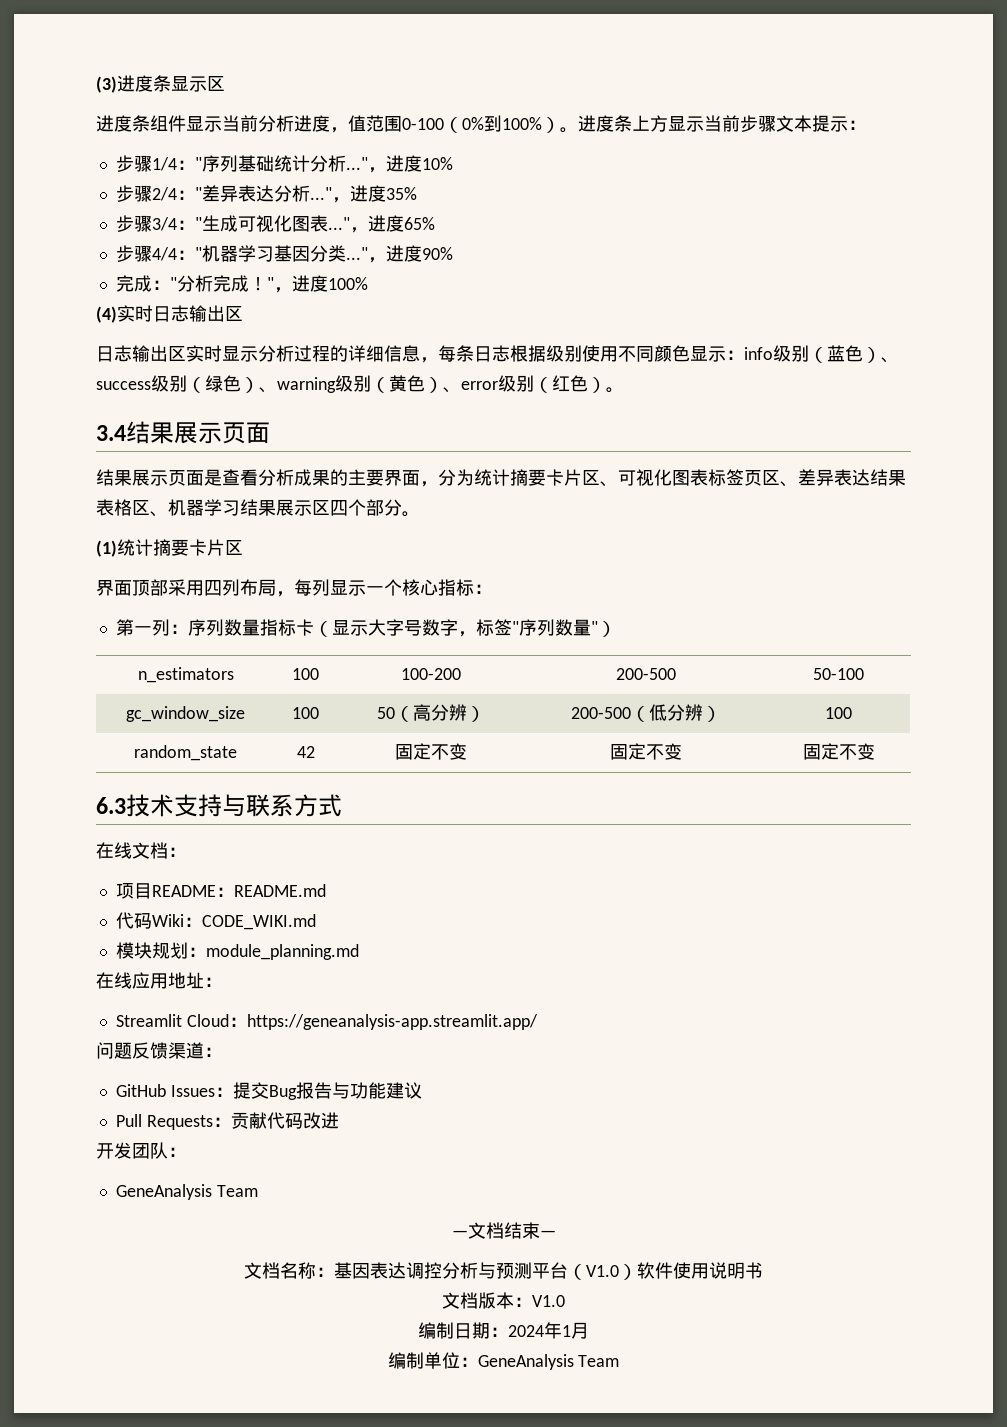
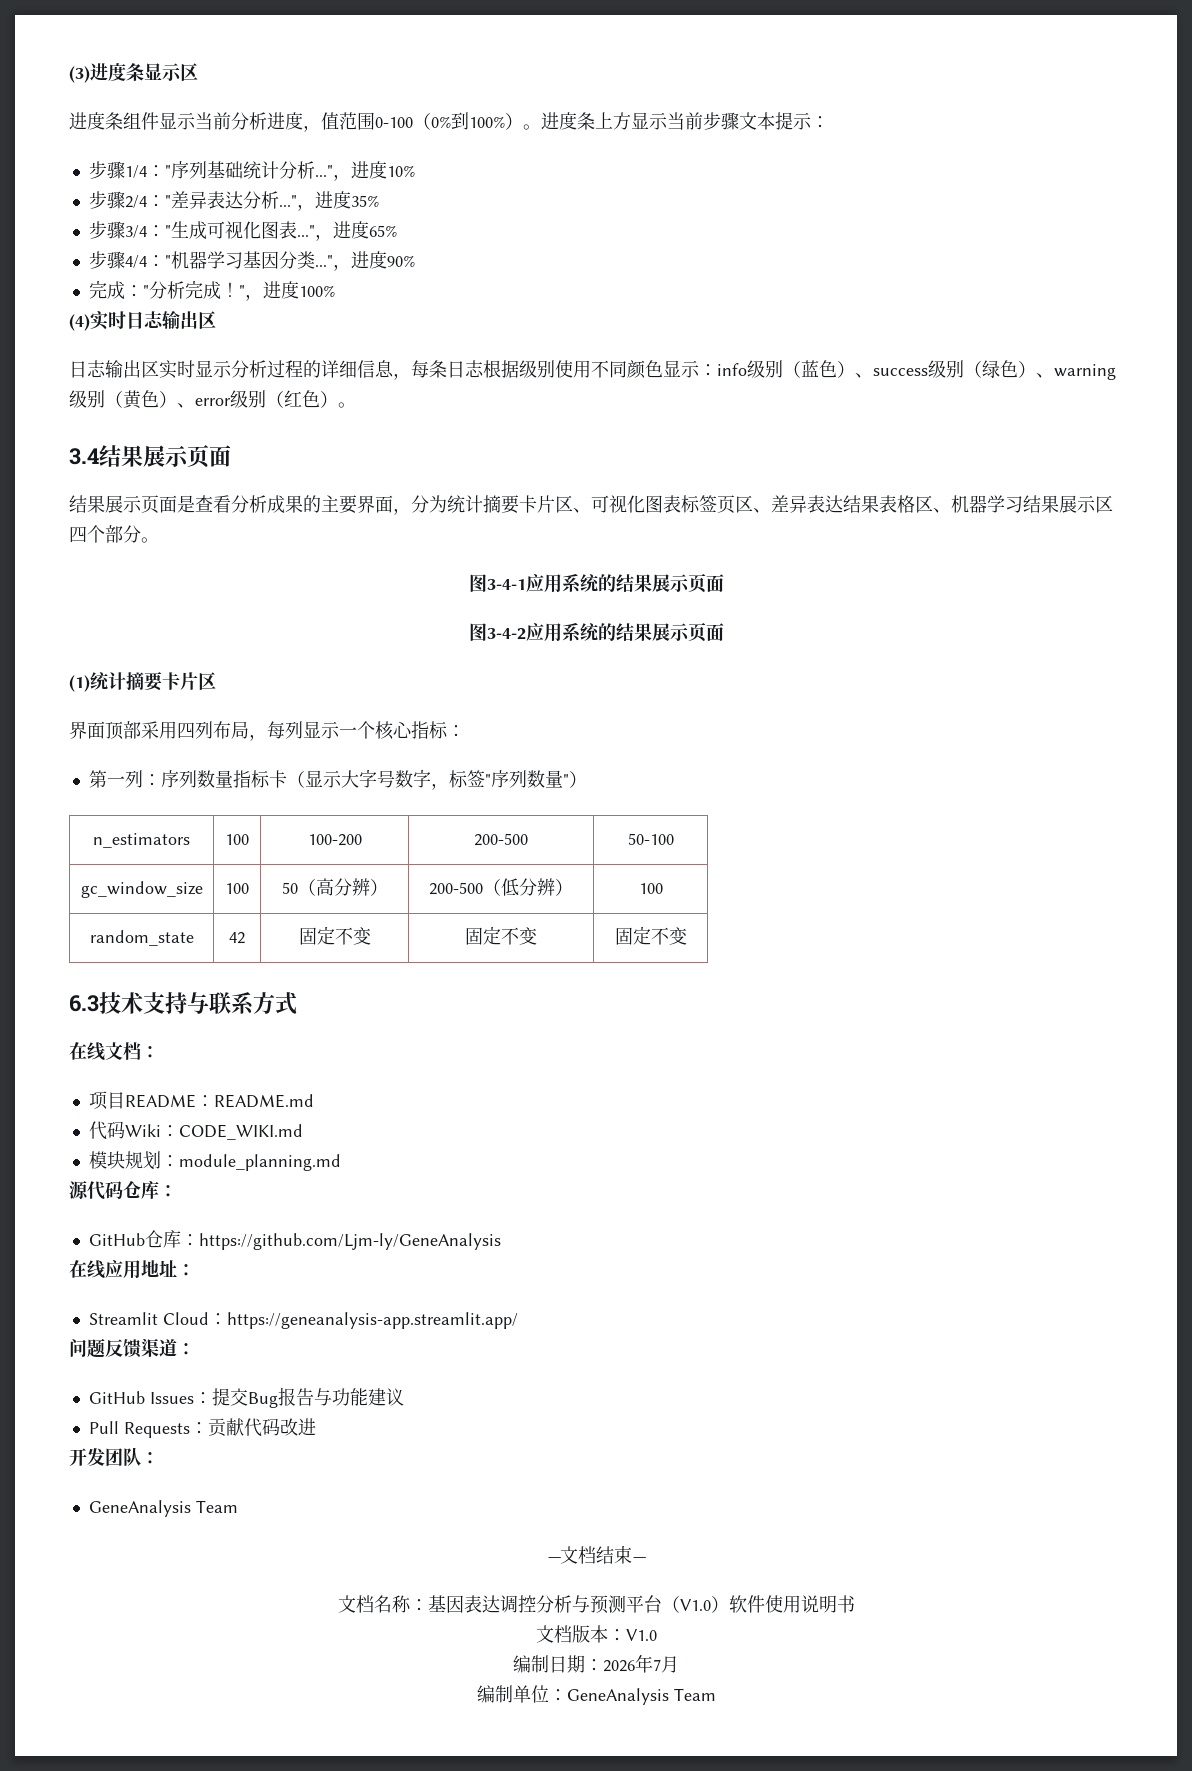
+ 图3-4-1应用系统的结果展示页面
+ 图3-4-2应用系统的结果展示页面
+ 源代码仓库：
+ GitHub仓库：https://github.com/Ljm-ly/GeneAnalysis
- 编制日期：2024年1月
+ 编制日期：2026年7月

